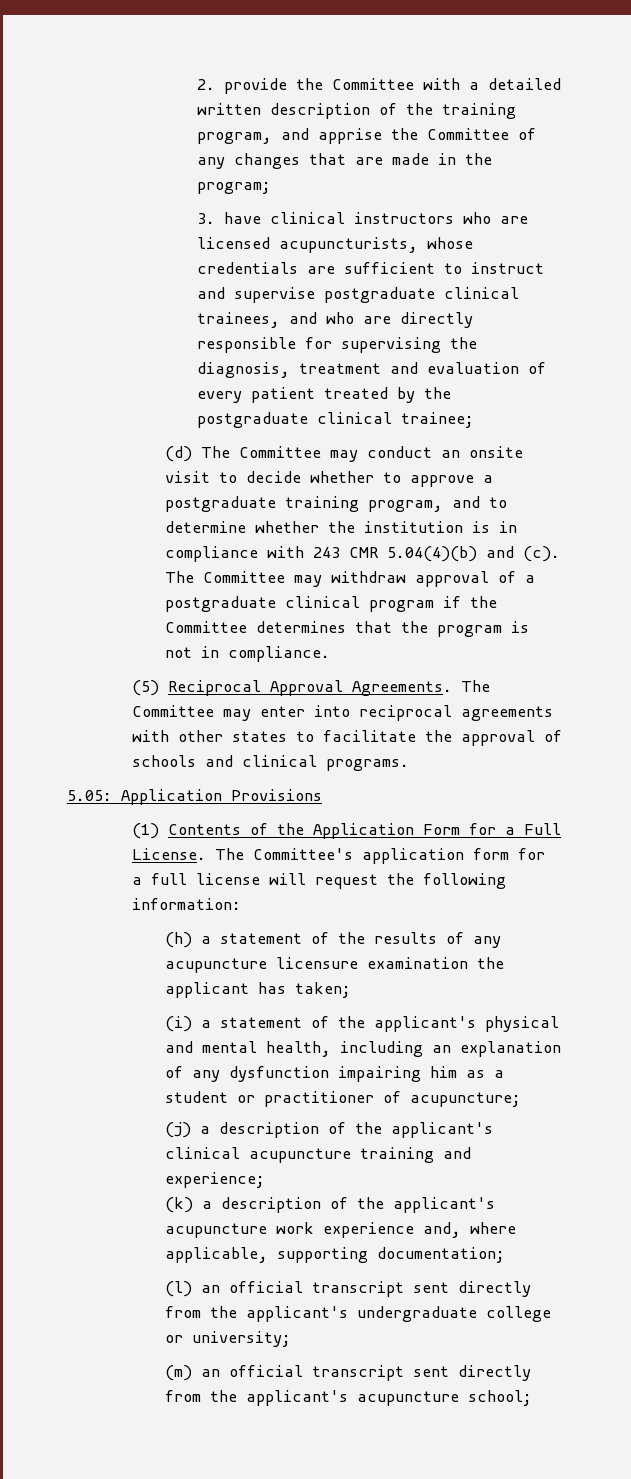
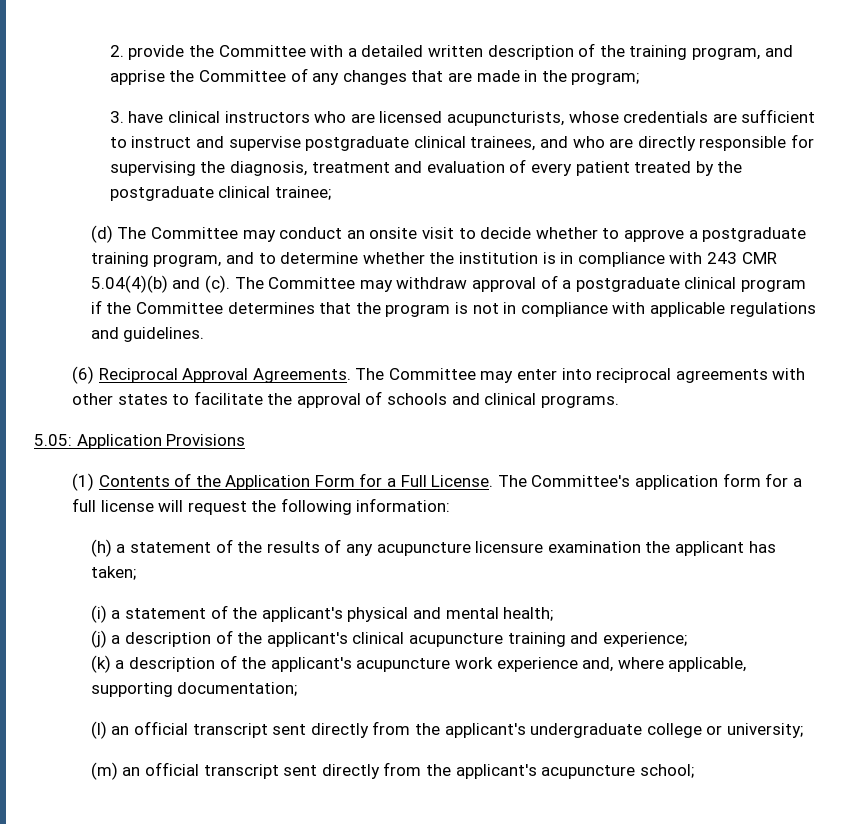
- The Committee may withdraw approval of a postgraduate clinical program if the Committee determines that the program is not in compliance.
- (5) Reciprocal Approval Agreements.
+ The Committee may withdraw approval of a postgraduate clinical program if the Committee determines that the program is not in compliance with applicable regulations and guidelines.
+ (6) Reciprocal Approval Agreements.
- (i) a statement of the applicant's physical and mental health, including an explanation of any dysfunction impairing him as a student or practitioner of acupuncture;
+ (i) a statement of the applicant's physical and mental health;

